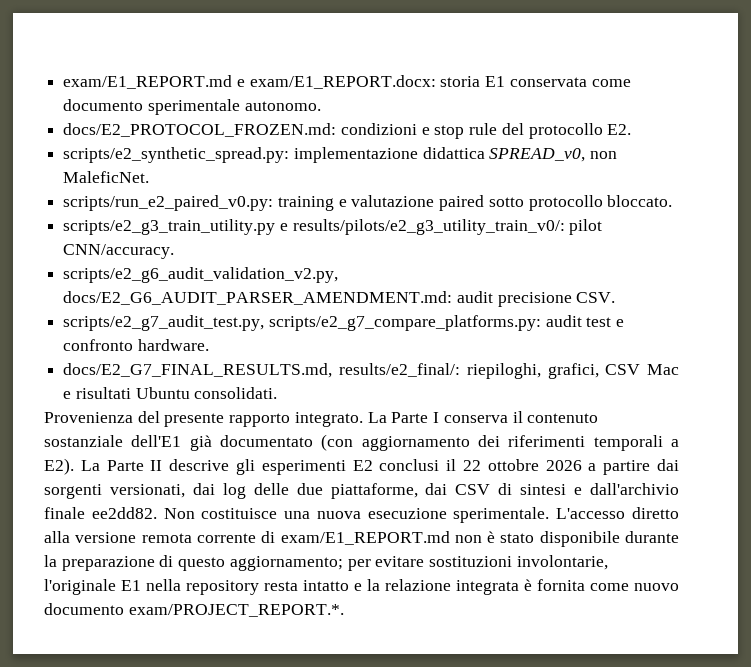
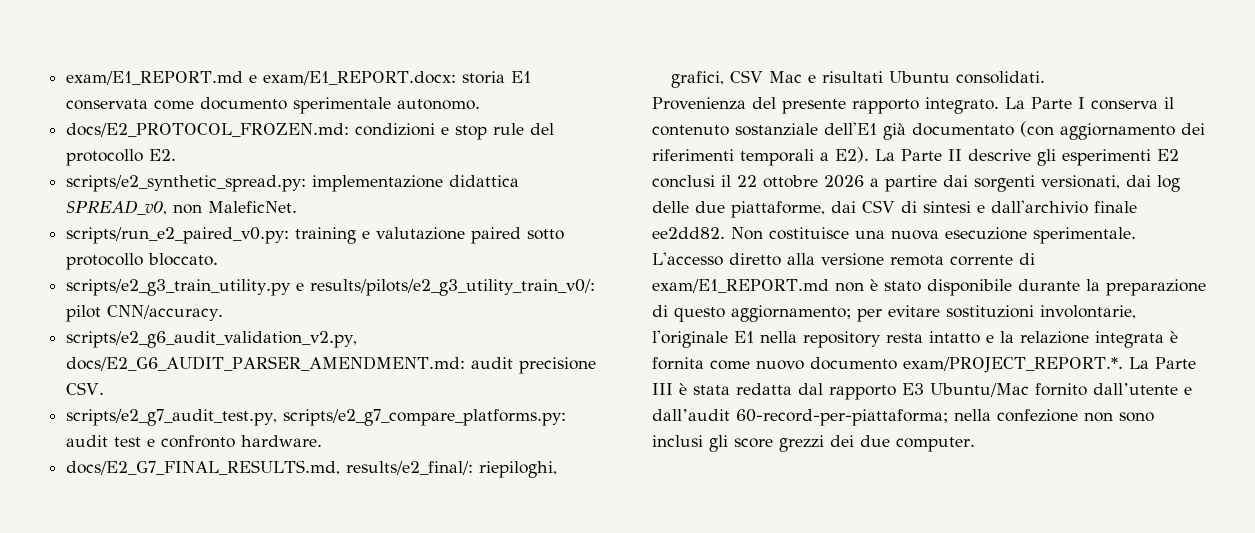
- L'accesso diretto alla versione remota corrente di exam/E1_REPORT.md non è stato disponibile durante la preparazione di questo aggiornamento; per evitare sostituzioni involontarie, l'originale E1 nella repository resta intatto e la relazione integrata è fornita come nuovo documento exam/PROJECT_REPORT.*.
+ L'accesso diretto alla versione remota corrente di exam/E1_REPORT.md non è stato disponibile durante la preparazione di questo aggiornamento; per evitare sostituzioni involontarie, l'originale E1 nella repository resta intatto e la relazione integrata è fornita come nuovo documento exam/PROJECT_REPORT.*. La Parte III è stata redatta dal rapporto E3 Ubuntu/Mac fornito dall’utente e dall’audit 60-record-per-piattaforma; nella confezione non sono inclusi gli score grezzi dei due computer.

